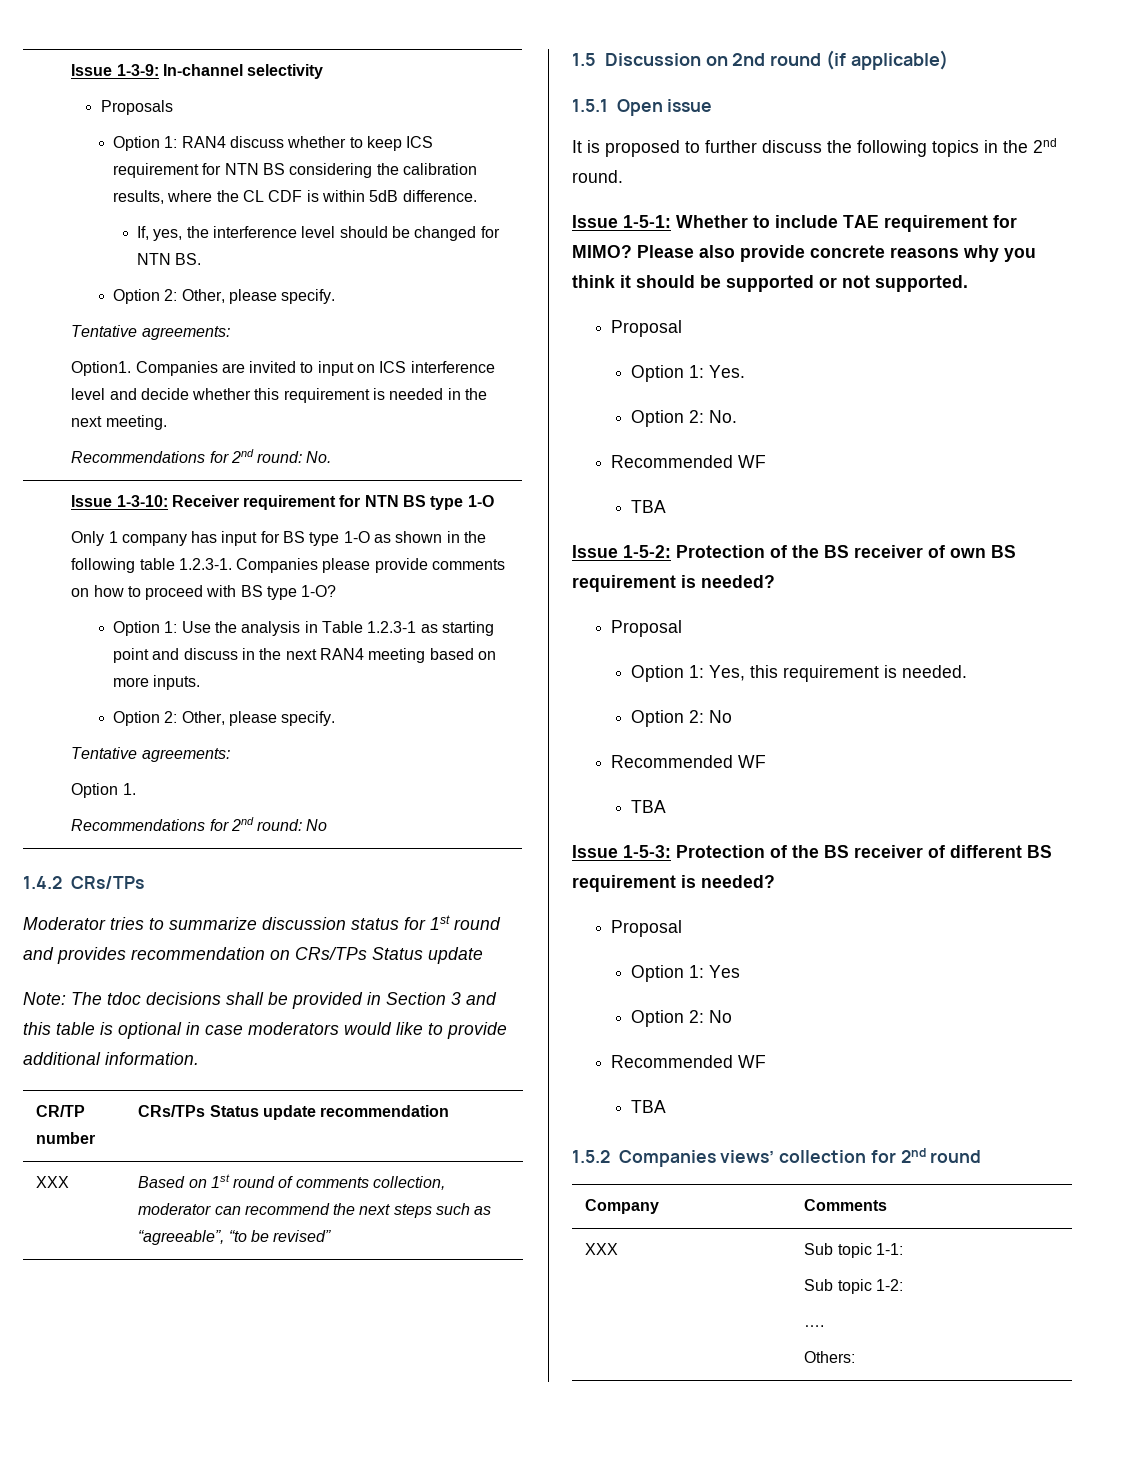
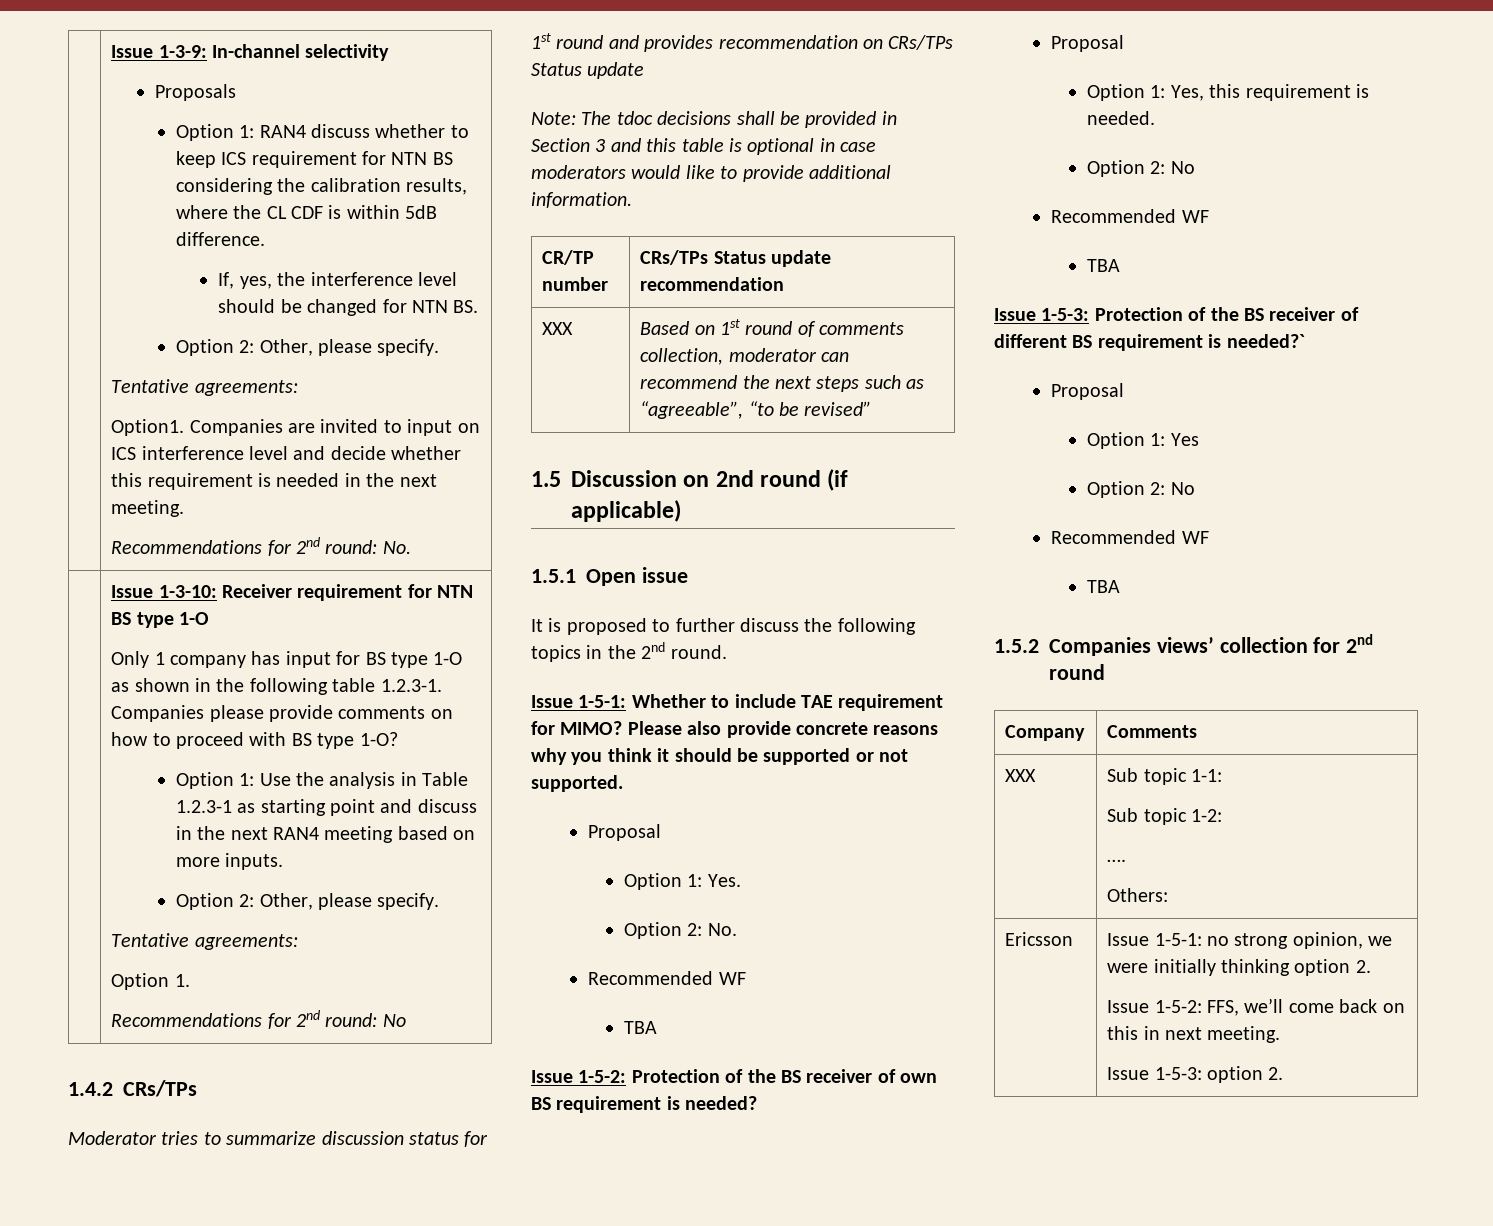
- Issue 1-5-3: Protection of the BS receiver of different BS requirement is needed?
+ Issue 1-5-3: Protection of the BS receiver of different BS requirement is needed?`
+ Ericsson | Issue 1-5-1: no strong opinion, we were initially thinking option 2.
+ Issue 1-5-2: FFS, we’ll come back on this in next meeting.
+ Issue 1-5-3: option 2.

